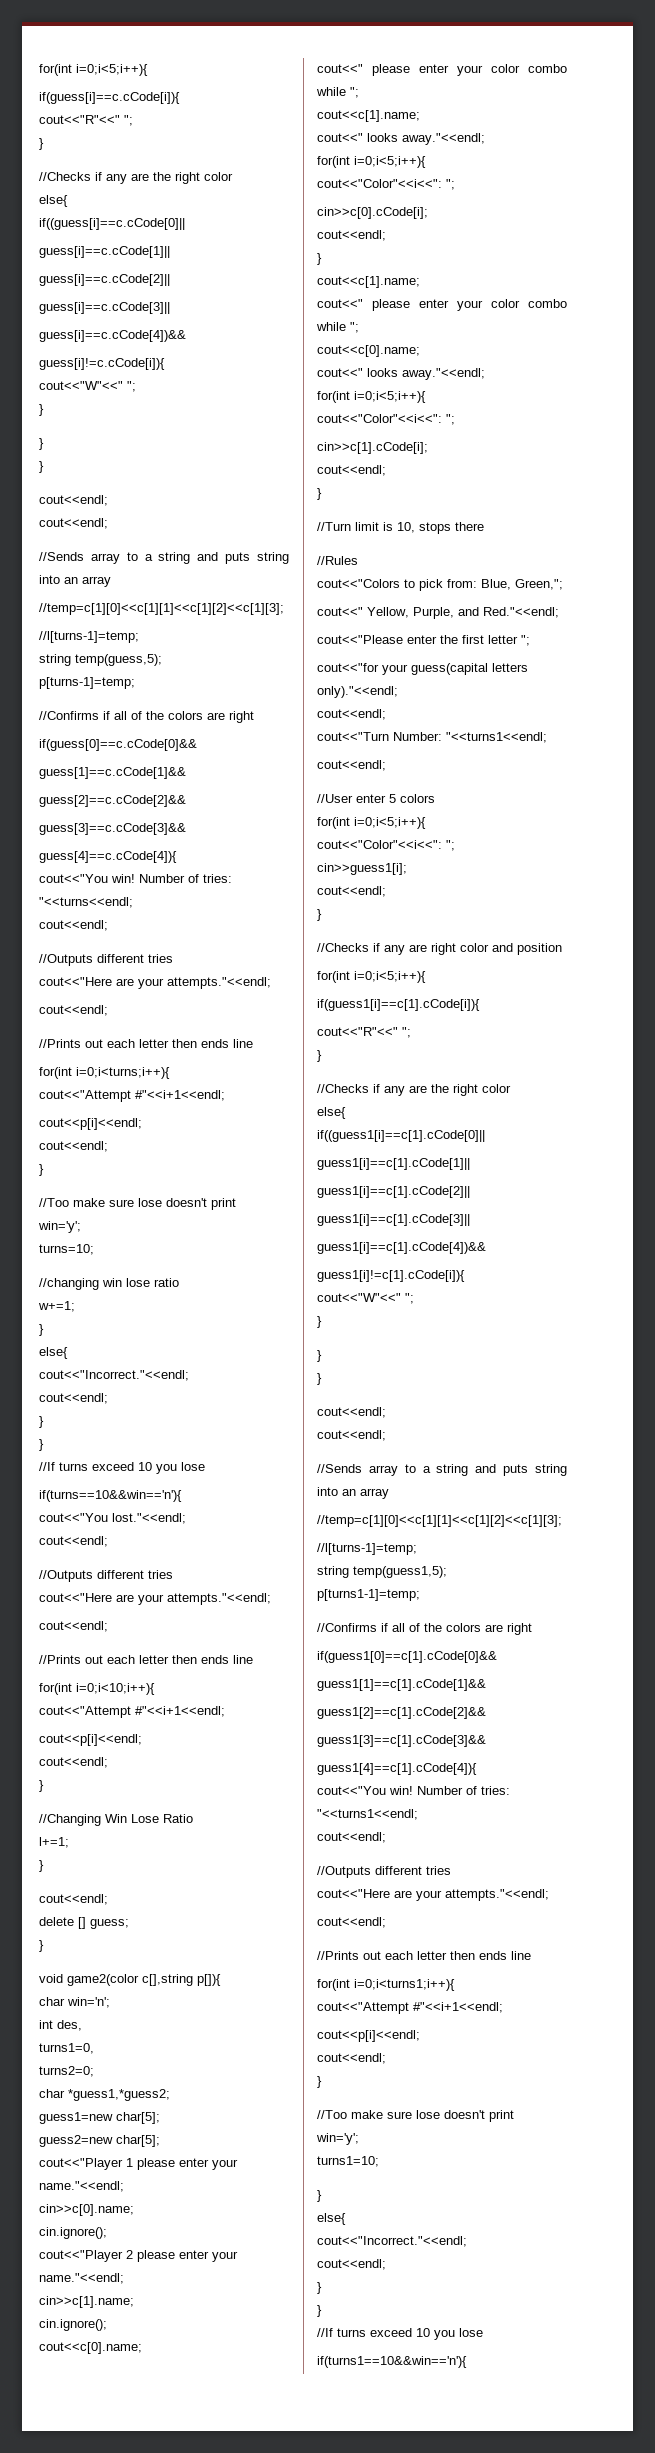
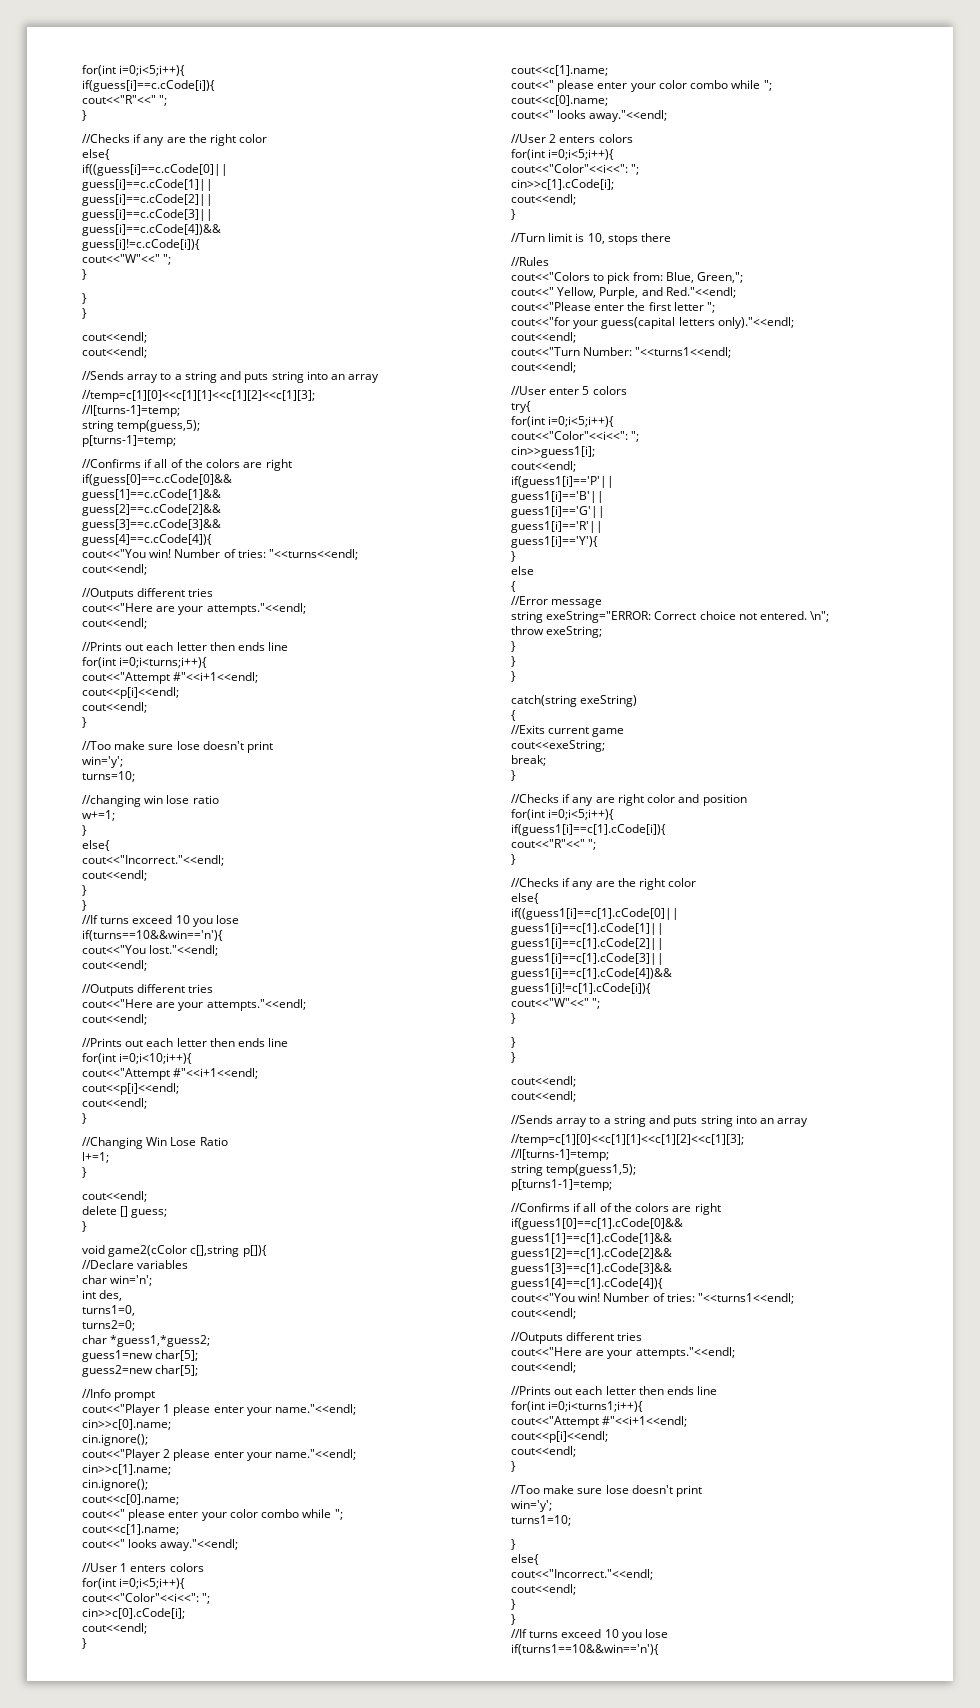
- void game2(color c[],string p[]){
+ void game2(cColor c[],string p[]){
+ //Declare variables
+ //Info prompt
+ //User 1 enters colors
+ //User 2 enters colors
+ try{
+ if(guess1[i]=='P'||
+ guess1[i]=='B'||
+ guess1[i]=='G'||
+ guess1[i]=='R'||
+ guess1[i]=='Y'){
+ }
+ else
+ {
+ //Error message
+ string exeString="ERROR: Correct choice not entered. \n";
+ throw exeString;
+ }
+ }
+ }
+ catch(string exeString)
+ {
+ //Exits current game
+ cout<<exeString;
+ break;

